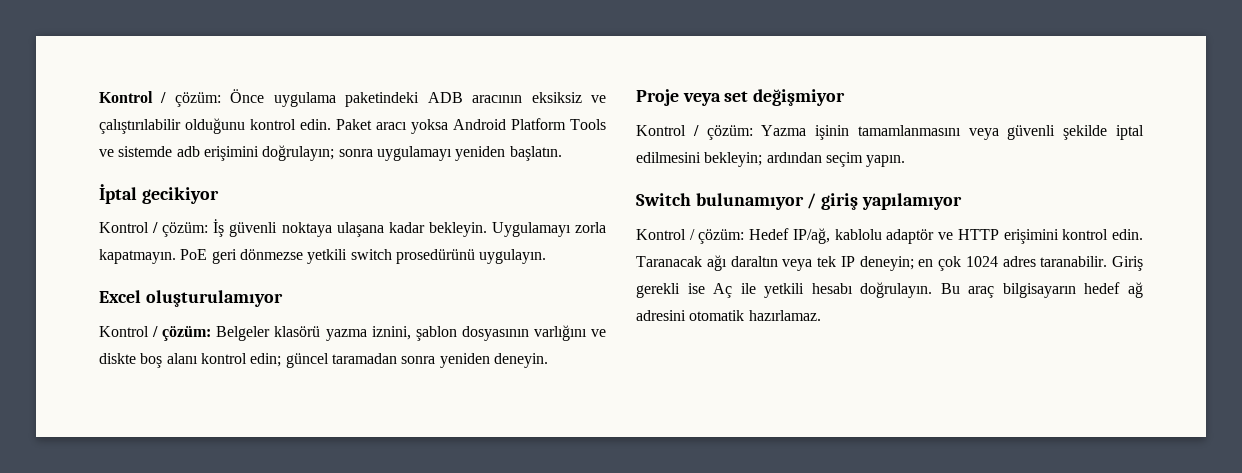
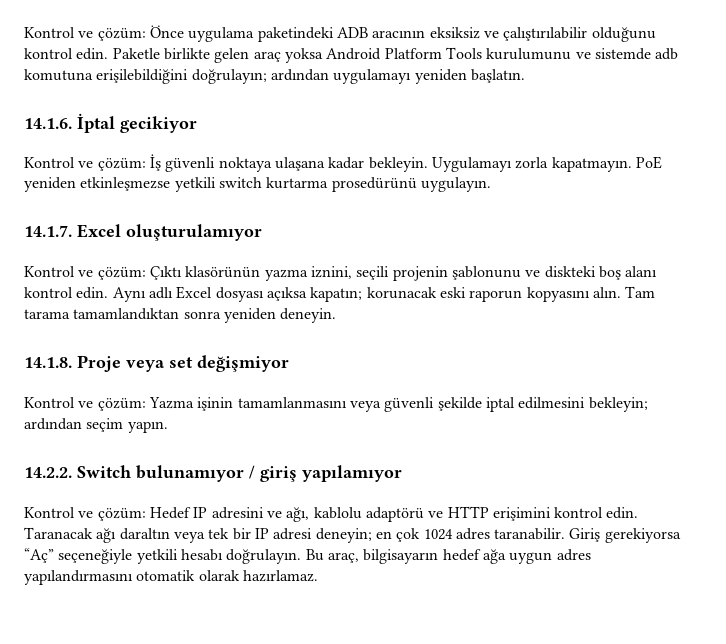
- Kontrol / çözüm: Önce uygulama paketindeki ADB aracının eksiksiz ve çalıştırılabilir olduğunu kontrol edin.
+ Kontrol ve çözüm: Önce uygulama paketindeki ADB aracının eksiksiz ve çalıştırılabilir olduğunu kontrol edin.
- Paket aracı yoksa Android Platform Tools ve sistemde adb erişimini doğrulayın; sonra uygulamayı yeniden başlatın.
+ Paketle birlikte gelen araç yoksa Android Platform Tools kurulumunu ve sistemde adb komutuna erişilebildiğini doğrulayın; ardından uygulamayı yeniden başlatın.
- İptal gecikiyor
+ 14.1.6. İptal gecikiyor
- Kontrol / çözüm: İş güvenli noktaya ulaşana kadar bekleyin.
+ Kontrol ve çözüm: İş güvenli noktaya ulaşana kadar bekleyin.
- PoE geri dönmezse yetkili switch prosedürünü uygulayın.
+ PoE yeniden etkinleşmezse yetkili switch kurtarma prosedürünü uygulayın.
- Excel oluşturulamıyor
+ 14.1.7. Excel oluşturulamıyor
- Kontrol / çözüm: Belgeler klasörü yazma iznini, şablon dosyasının varlığını ve diskte boş alanı kontrol edin; güncel taramadan sonra yeniden deneyin.
+ Kontrol ve çözüm: Çıktı klasörünün yazma iznini, seçili projenin şablonunu ve diskteki boş alanı kontrol edin. Aynı adlı Excel dosyası açıksa kapatın; korunacak eski raporun kopyasını alın. Tam tarama tamamlandıktan sonra yeniden deneyin.
- Proje veya set değişmiyor
+ 14.1.8. Proje veya set değişmiyor
- Kontrol / çözüm: Yazma işinin tamamlanmasını veya güvenli şekilde iptal edilmesini bekleyin; ardından seçim yapın.
+ Kontrol ve çözüm: Yazma işinin tamamlanmasını veya güvenli şekilde iptal edilmesini bekleyin; ardından seçim yapın.
- Switch bulunamıyor / giriş yapılamıyor
+ 14.2.2. Switch bulunamıyor / giriş yapılamıyor
- Kontrol / çözüm: Hedef IP/ağ, kablolu adaptör ve HTTP erişimini kontrol edin.
+ Kontrol ve çözüm: Hedef IP adresini ve ağı, kablolu adaptörü ve HTTP erişimini kontrol edin.
- Taranacak ağı daraltın veya tek IP deneyin; en çok 1024 adres taranabilir.
+ Taranacak ağı daraltın veya tek bir IP adresi deneyin; en çok 1024 adres taranabilir.
- Giriş gerekli ise Aç ile yetkili hesabı doğrulayın.
+ Giriş gerekiyorsa “Aç” seçeneğiyle yetkili hesabı doğrulayın.
- Bu araç bilgisayarın hedef ağ adresini otomatik hazırlamaz.
+ Bu araç, bilgisayarın hedef ağa uygun adres yapılandırmasını otomatik olarak hazırlamaz.

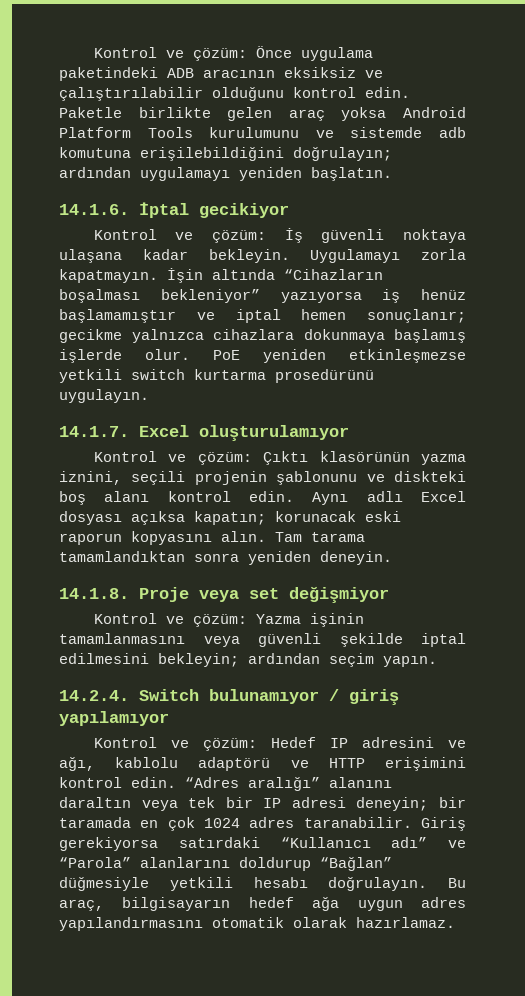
+ İşin altında “Cihazların boşalması bekleniyor” yazıyorsa iş henüz başlamamıştır ve iptal hemen sonuçlanır; gecikme yalnızca cihazlara dokunmaya başlamış işlerde olur.
- 14.2.2. Switch bulunamıyor / giriş yapılamıyor
+ 14.2.4. Switch bulunamıyor / giriş yapılamıyor
- Taranacak ağı daraltın veya tek bir IP adresi deneyin; en çok 1024 adres taranabilir.
+ “Adres aralığı” alanını daraltın veya tek bir IP adresi deneyin; bir taramada en çok 1024 adres taranabilir.
- Giriş gerekiyorsa “Aç” seçeneğiyle yetkili hesabı doğrulayın.
+ Giriş gerekiyorsa satırdaki “Kullanıcı adı” ve “Parola” alanlarını doldurup “Bağlan” düğmesiyle yetkili hesabı doğrulayın.

